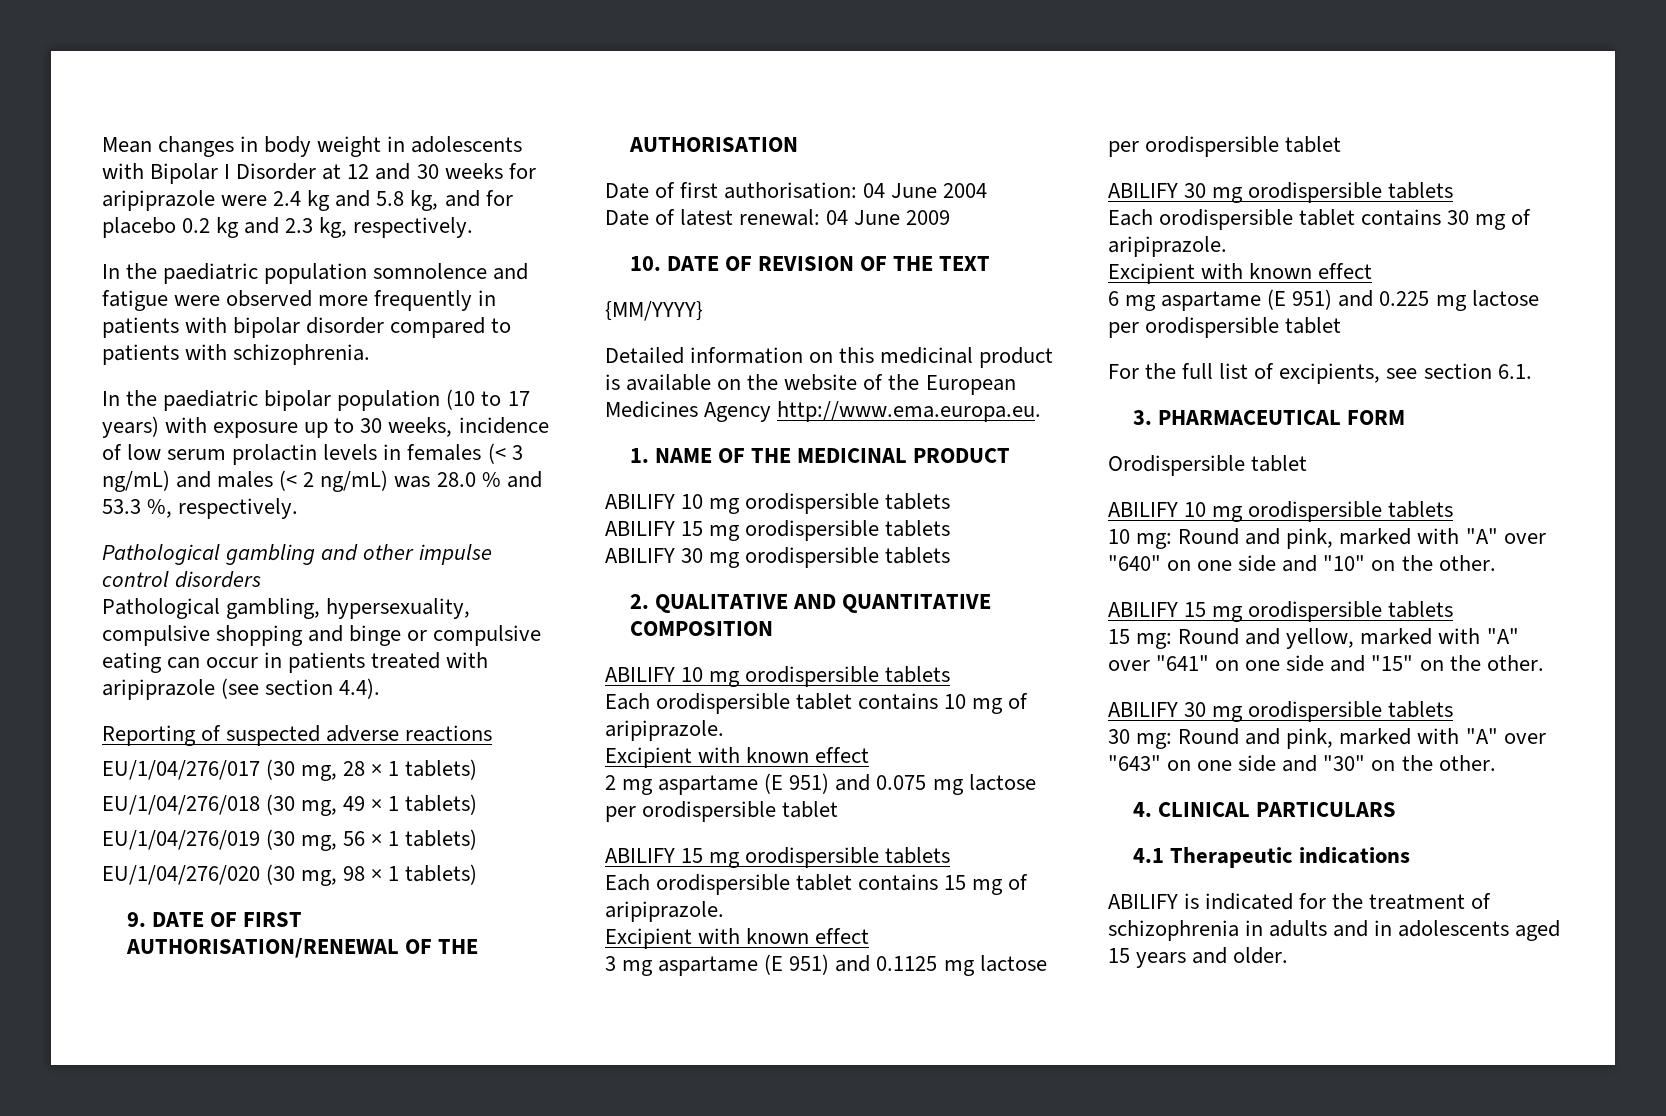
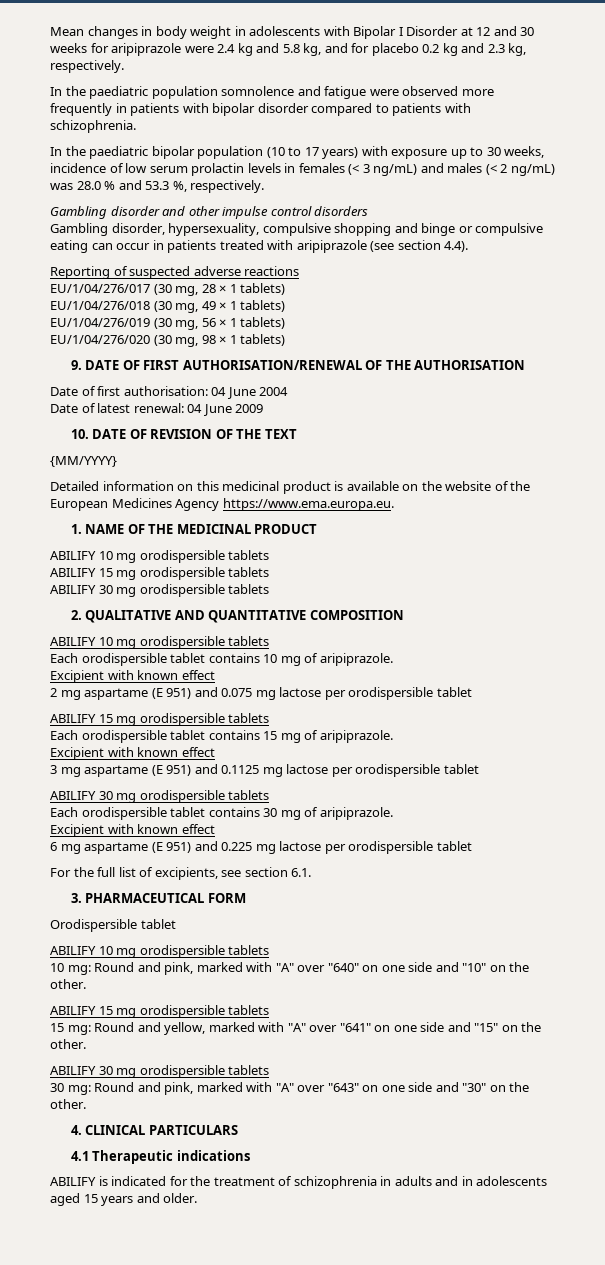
- Pathological gambling and other impulse control disorders
+ Gambling disorder and other impulse control disorders
- Pathological gambling, hypersexuality, compulsive shopping and binge or compulsive eating can occur in patients treated with aripiprazole (see section 4.4).
+ Gambling disorder, hypersexuality, compulsive shopping and binge or compulsive eating can occur in patients treated with aripiprazole (see section 4.4).
- Detailed information on this medicinal product is available on the website of the European Medicines Agency http://www.ema.europa.eu.
+ Detailed information on this medicinal product is available on the website of the European Medicines Agency https://www.ema.europa.eu.

